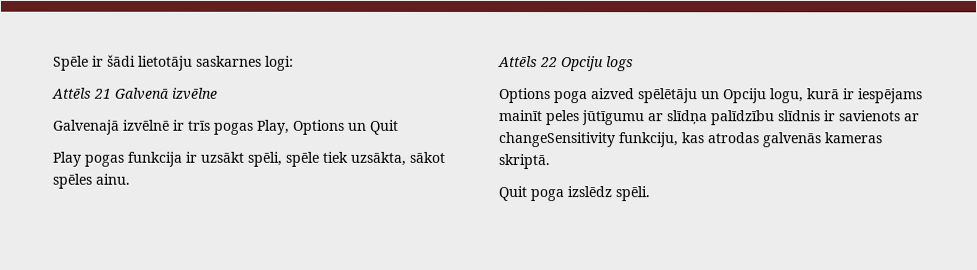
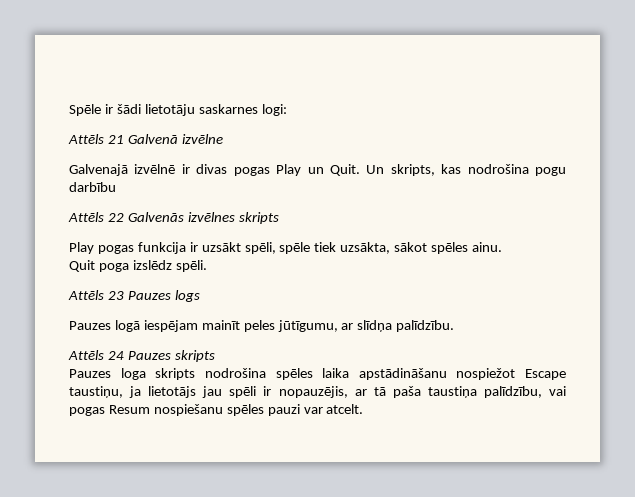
- Galvenajā izvēlnē ir trīs pogas Play, Options un Quit
+ Galvenajā izvēlnē ir divas pogas Play un Quit. Un skripts, kas nodrošina pogu darbību
+ Attēls 22 Galvenās izvēlnes skripts
- Attēls 22 Opciju logs
- Options poga aizved spēlētāju un Opciju logu, kurā ir iespējams mainīt peles jūtīgumu ar slīdņa palīdzību slīdnis ir savienots ar changeSensitivity funkciju, kas atrodas galvenās kameras skriptā.
  Quit poga izslēdz spēli.
+ Attēls 23 Pauzes logs
+ Pauzes logā iespējam mainīt peles jūtīgumu, ar slīdņa palīdzību.
+ Attēls 24 Pauzes skripts
+ Pauzes loga skripts nodrošina spēles laika apstādināšanu nospiežot Escape taustiņu, ja lietotājs jau spēli ir nopauzējis, ar tā paša taustiņa palīdzību, vai pogas Resum nospiešanu spēles pauzi var atcelt.

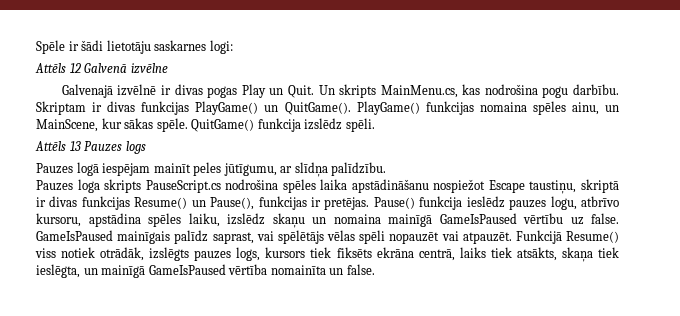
- Attēls 21 Galvenā izvēlne
+ Attēls 12 Galvenā izvēlne
- Un skripts, kas nodrošina pogu darbību
- Attēls 22 Galvenās izvēlnes skripts
- Play pogas funkcija ir uzsākt spēli, spēle tiek uzsākta, sākot spēles ainu.
- Quit poga izslēdz spēli.
+ Un skripts MainMenu.cs, kas nodrošina pogu darbību. Skriptam ir divas funkcijas PlayGame() un QuitGame(). PlayGame() funkcijas nomaina spēles ainu, un MainScene, kur sākas spēle. QuitGame() funkcija izslēdz spēli.
- Attēls 23 Pauzes logs
+ Attēls 13 Pauzes logs
- Attēls 24 Pauzes skripts
- Pauzes loga skripts nodrošina spēles laika apstādināšanu nospiežot Escape taustiņu, ja lietotājs jau spēli ir nopauzējis, ar tā paša taustiņa palīdzību, vai pogas Resum nospiešanu spēles pauzi var atcelt.
+ Pauzes loga skripts PauseScript.cs nodrošina spēles laika apstādināšanu nospiežot Escape taustiņu, skriptā ir divas funkcijas Resume() un Pause(), funkcijas ir pretējas. Pause() funkcija ieslēdz pauzes logu, atbrīvo kursoru, apstādina spēles laiku, izslēdz skaņu un nomaina mainīgā GameIsPaused vērtību uz false. GameIsPaused mainīgais palīdz saprast, vai spēlētājs vēlas spēli nopauzēt vai atpauzēt. Funkcijā Resume() viss notiek otrādāk, izslēgts pauzes logs, kursors tiek fiksēts ekrāna centrā, laiks tiek atsākts, skaņa tiek ieslēgta, un mainīgā GameIsPaused vērtība nomainīta un false.

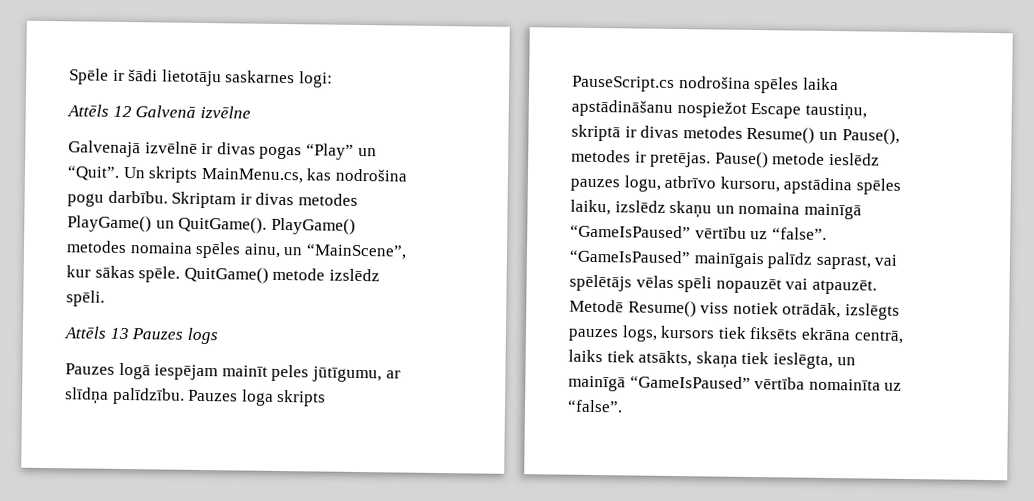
- Galvenajā izvēlnē ir divas pogas Play un Quit.
+ Galvenajā izvēlnē ir divas pogas “Play” un “Quit”.
- Skriptam ir divas funkcijas PlayGame() un QuitGame().
+ Skriptam ir divas metodes PlayGame() un QuitGame().
- PlayGame() funkcijas nomaina spēles ainu, un MainScene, kur sākas spēle.
+ PlayGame() metodes nomaina spēles ainu, un “MainScene”, kur sākas spēle.
- QuitGame() funkcija izslēdz spēli.
+ QuitGame() metode izslēdz spēli.
- Pauzes logā iespējam mainīt peles jūtīgumu, ar slīdņa palīdzību.
- Pauzes loga skripts PauseScript.cs nodrošina spēles laika apstādināšanu nospiežot Escape taustiņu, skriptā ir divas funkcijas Resume() un Pause(), funkcijas ir pretējas.
+ Pauzes logā iespējam mainīt peles jūtīgumu, ar slīdņa palīdzību. Pauzes loga skripts PauseScript.cs nodrošina spēles laika apstādināšanu nospiežot Escape taustiņu, skriptā ir divas metodes Resume() un Pause(), metodes ir pretējas.
- Pause() funkcija ieslēdz pauzes logu, atbrīvo kursoru, apstādina spēles laiku, izslēdz skaņu un nomaina mainīgā GameIsPaused vērtību uz false. GameIsPaused mainīgais palīdz saprast, vai spēlētājs vēlas spēli nopauzēt vai atpauzēt.
+ Pause() metode ieslēdz pauzes logu, atbrīvo kursoru, apstādina spēles laiku, izslēdz skaņu un nomaina mainīgā “GameIsPaused” vērtību uz “false”. “GameIsPaused” mainīgais palīdz saprast, vai spēlētājs vēlas spēli nopauzēt vai atpauzēt.
- Funkcijā Resume() viss notiek otrādāk, izslēgts pauzes logs, kursors tiek fiksēts ekrāna centrā, laiks tiek atsākts, skaņa tiek ieslēgta, un mainīgā GameIsPaused vērtība nomainīta un false.
+ Metodē Resume() viss notiek otrādāk, izslēgts pauzes logs, kursors tiek fiksēts ekrāna centrā, laiks tiek atsākts, skaņa tiek ieslēgta, un mainīgā “GameIsPaused” vērtība nomainīta uz “false”.

